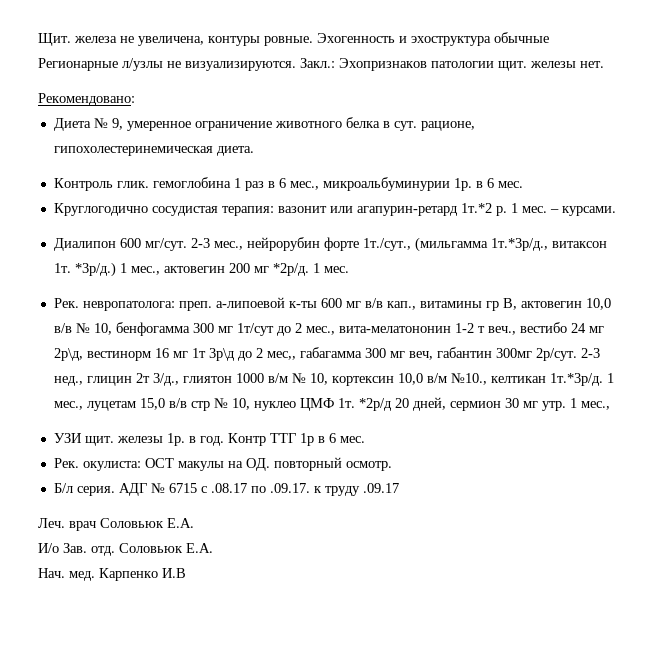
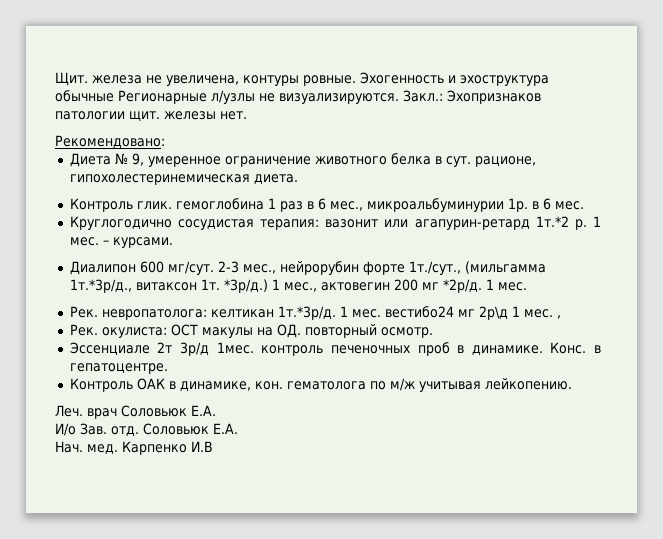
- Рек. невропатолога: преп. а-липоевой к-ты 600 мг в/в кап., витамины гр В, актовегин 10,0 в/в № 10, бенфогамма 300 мг 1т/сут до 2 мес., вита-мелатононин 1-2 т веч., вестибо 24 мг 2р\д, вестинорм 16 мг 1т 3р\д до 2 мес,, габагамма 300 мг веч, габантин 300мг 2р/сут. 2-3 нед., глицин 2т 3/д., глиятон 1000 в/м № 10, кортексин 10,0 в/м №10., келтикан 1т.*3р/д. 1 мес., луцетам 15,0 в/в стр № 10, нуклео ЦМФ 1т. *2р/д 20 дней, сермион 30 мг утр. 1 мес.,
- УЗИ щит. железы 1р. в год. Контр ТТГ 1р в 6 мес.
+ Рек. невропатолога: келтикан 1т.*3р/д. 1 мес. вестибо24 мг 2р\д 1 мес. ,
- Б/л серия. АДГ № 6715 с .08.17 по .09.17. к труду .09.17
+ Эссенциале 2т 3р/д 1мес. контроль печеночных проб в динамике. Конс. в гепатоцентре.
+ Контроль ОАК в динамике, кон. гематолога по м/ж учитывая лейкопению.

